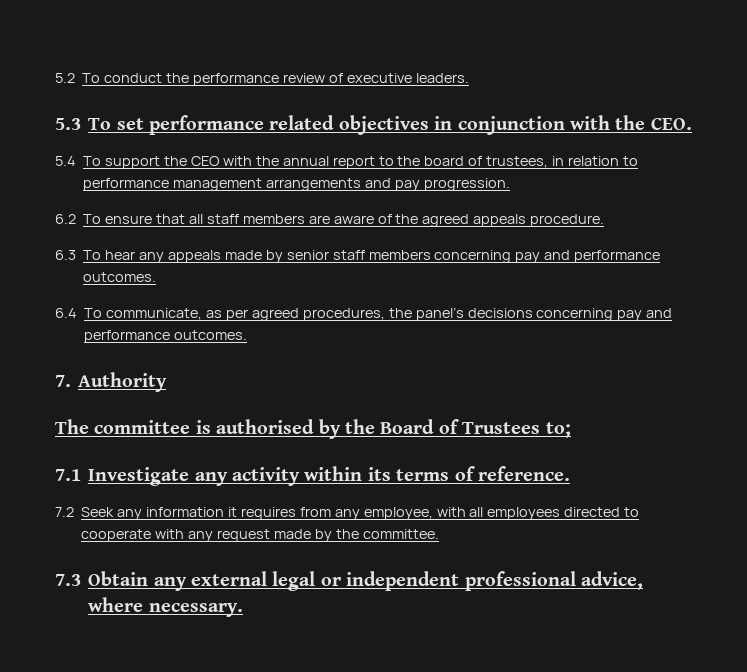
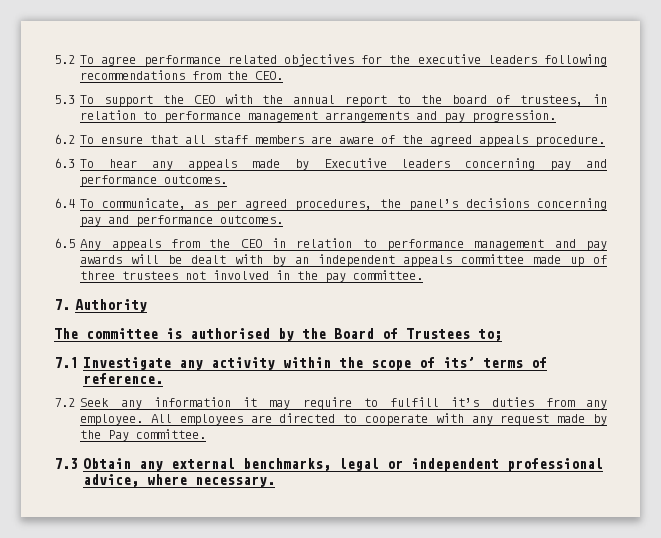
- 5.2 To conduct the performance review of executive leaders.
- 5.3 To set performance related objectives in conjunction with the CEO.
+ 5.2 To agree performance related objectives for the executive leaders following recommendations from the CEO.
- 5.4 To support the CEO with the annual report to the board of trustees, in relation to performance management arrangements and pay progression.
+ 5.3 To support the CEO with the annual report to the board of trustees, in relation to performance management arrangements and pay progression.
- 6.3 To hear any appeals made by senior staff members concerning pay and performance outcomes.
+ 6.3 To hear any appeals made by Executive leaders concerning pay and performance outcomes.
+ 6.5 Any appeals from the CEO in relation to performance management and pay awards will be dealt with by an independent appeals committee made up of three trustees not involved in the pay committee.
- 7.1 Investigate any activity within its terms of reference.
+ 7.1 Investigate any activity within the scope of its’ terms of reference.
- 7.2 Seek any information it requires from any employee, with all employees directed to cooperate with any request made by the committee.
+ 7.2 Seek any information it may require to fulfill it’s duties from any employee. All employees are directed to cooperate with any request made by the Pay committee.
- 7.3 Obtain any external legal or independent professional advice, where necessary.
+ 7.3 Obtain any external benchmarks, legal or independent professional advice, where necessary.

